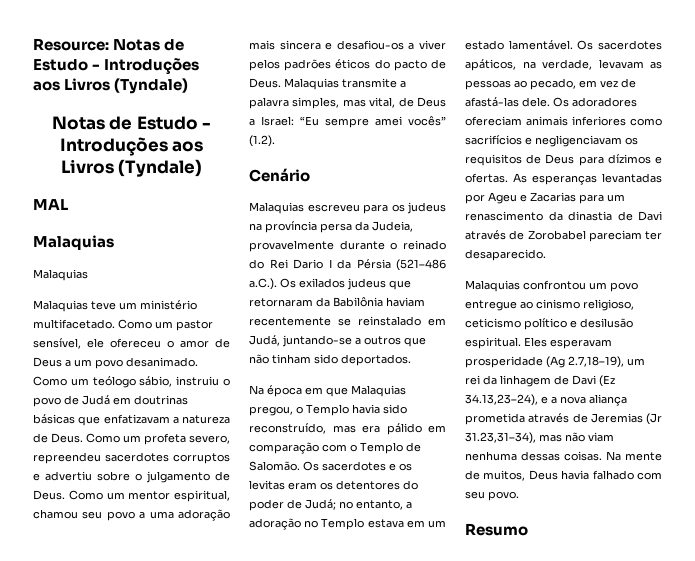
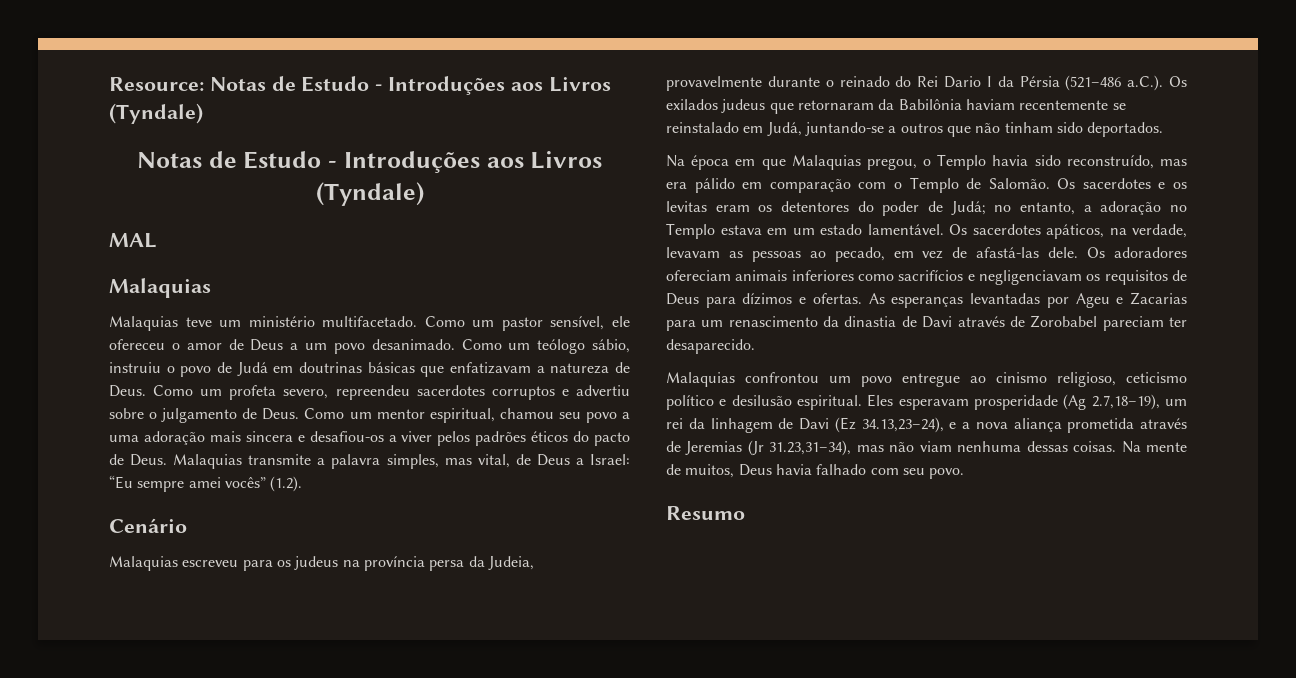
  MAL
- Malaquias

